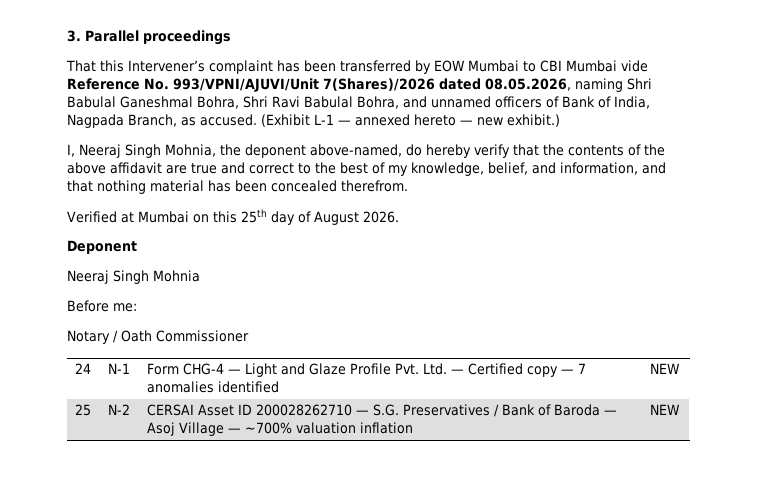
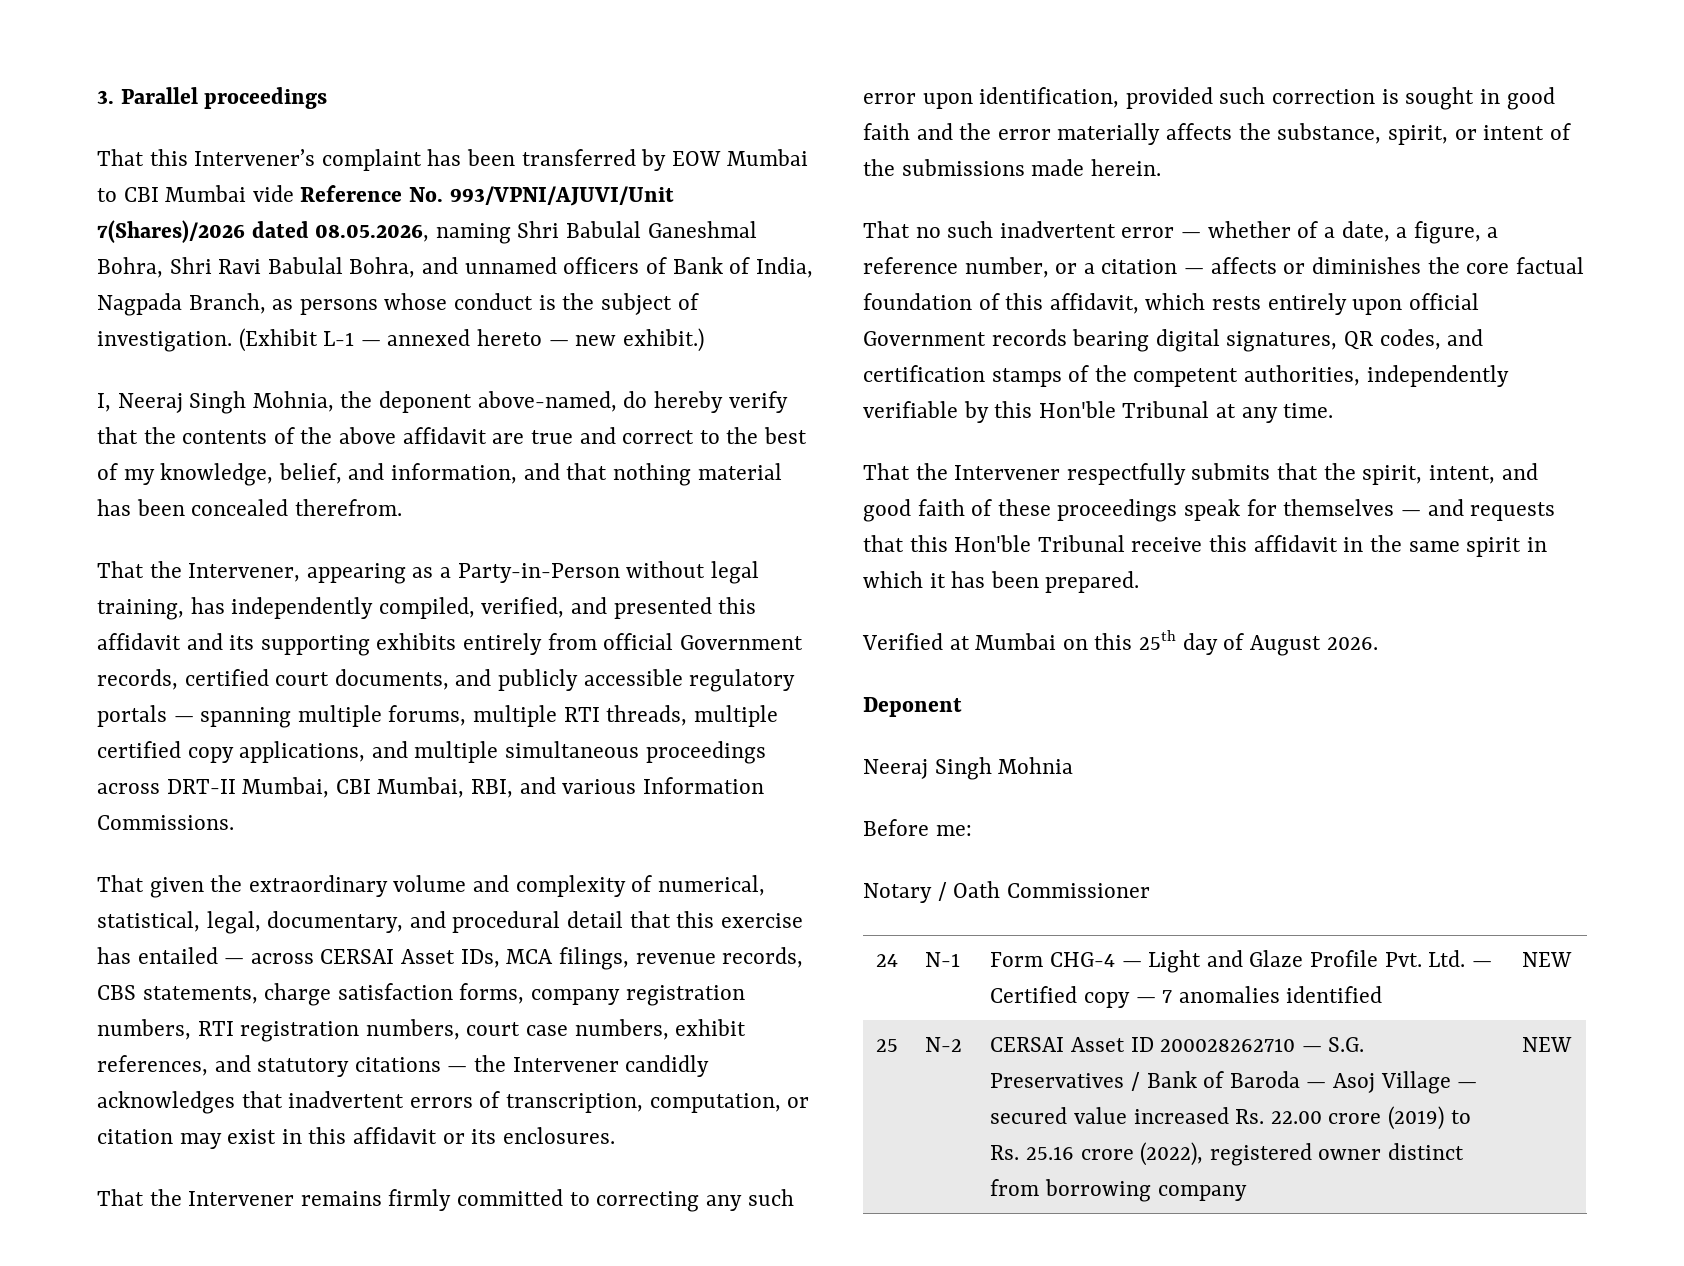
- That this Intervener’s complaint has been transferred by EOW Mumbai to CBI Mumbai vide Reference No. 993/VPNI/AJUVI/Unit 7(Shares)/2026 dated 08.05.2026, naming Shri Babulal Ganeshmal Bohra, Shri Ravi Babulal Bohra, and unnamed officers of Bank of India, Nagpada Branch, as accused.
+ That this Intervener’s complaint has been transferred by EOW Mumbai to CBI Mumbai vide Reference No. 993/VPNI/AJUVI/Unit 7(Shares)/2026 dated 08.05.2026, naming Shri Babulal Ganeshmal Bohra, Shri Ravi Babulal Bohra, and unnamed officers of Bank of India, Nagpada Branch, as persons whose conduct is the subject of investigation.
+ That the Intervener, appearing as a Party-in-Person without legal training, has independently compiled, verified, and presented this affidavit and its supporting exhibits entirely from official Government records, certified court documents, and publicly accessible regulatory portals — spanning multiple forums, multiple RTI threads, multiple certified copy applications, and multiple simultaneous proceedings across DRT-II Mumbai, CBI Mumbai, RBI, and various Information Commissions.
+ That given the extraordinary volume and complexity of numerical, statistical, legal, documentary, and procedural detail that this exercise has entailed — across CERSAI Asset IDs, MCA filings, revenue records, CBS statements, charge satisfaction forms, company registration numbers, RTI registration numbers, court case numbers, exhibit references, and statutory citations — the Intervener candidly acknowledges that inadvertent errors of transcription, computation, or citation may exist in this affidavit or its enclosures.
+ That the Intervener remains firmly committed to correcting any such error upon identification, provided such correction is sought in good faith and the error materially affects the substance, spirit, or intent of the submissions made herein.
+ That no such inadvertent error — whether of a date, a figure, a reference number, or a citation — affects or diminishes the core factual foundation of this affidavit, which rests entirely upon official Government records bearing digital signatures, QR codes, and certification stamps of the competent authorities, independently verifiable by this Hon'ble Tribunal at any time.
+ That the Intervener respectfully submits that the spirit, intent, and good faith of these proceedings speak for themselves — and requests that this Hon'ble Tribunal receive this affidavit in the same spirit in which it has been prepared.
- 25 | N-2 | CERSAI Asset ID 200028262710 — S.G. Preservatives / Bank of Baroda — Asoj Village — ~700% valuation inflation | NEW
+ 25 | N-2 | CERSAI Asset ID 200028262710 — S.G. Preservatives / Bank of Baroda — Asoj Village — secured value increased Rs. 22.00 crore (2019) to Rs. 25.16 crore (2022), registered owner distinct from borrowing company | NEW

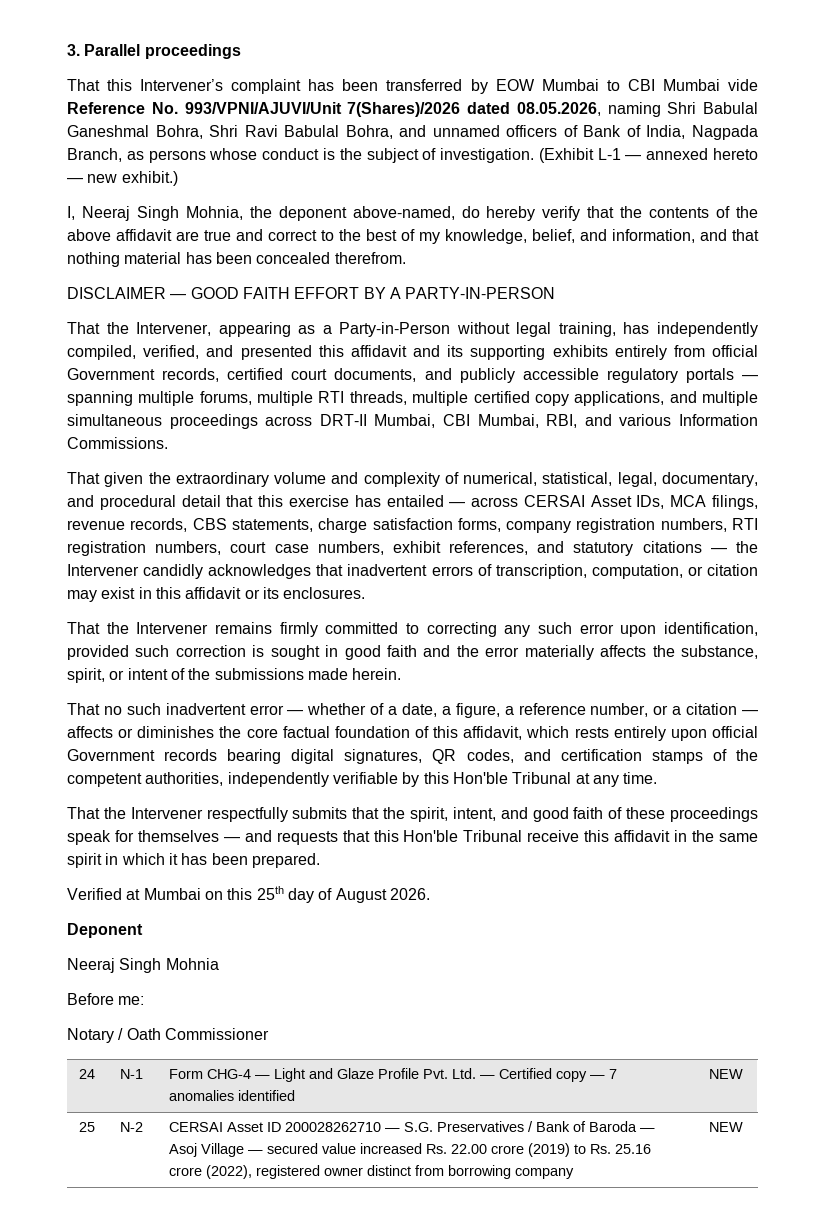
+ DISCLAIMER — GOOD FAITH EFFORT BY A PARTY-IN-PERSON

